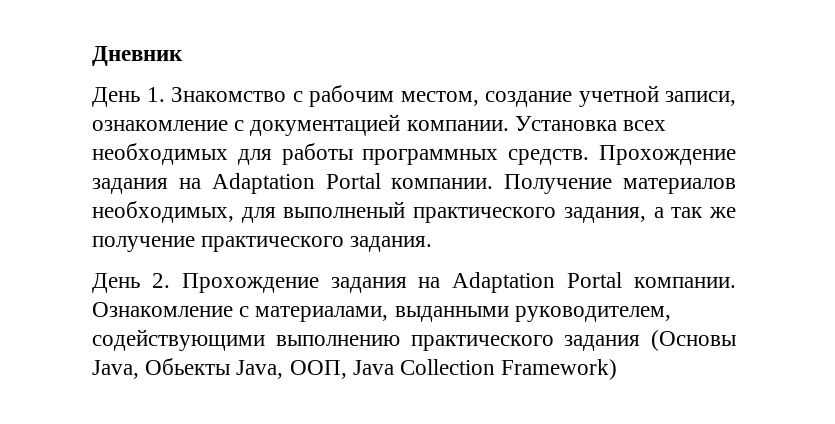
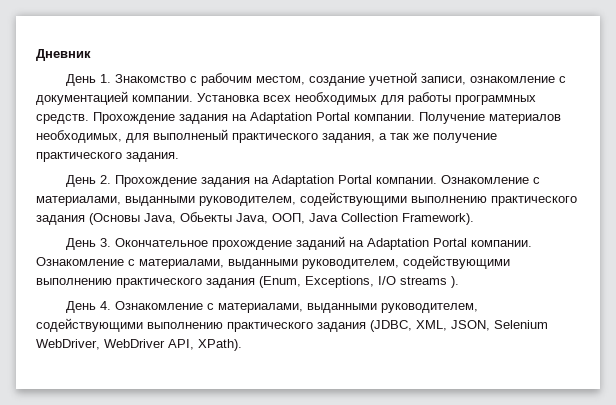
- Ознакомление с материалами, выданными руководителем, содействующими выполнению практического задания (Основы Java, Обьекты Java, ООП, Java Collection Framework)
+ Ознакомление с материалами, выданными руководителем, содействующими выполнению практического задания (Основы Java, Обьекты Java, ООП, Java Collection Framework).
+ День 3. Окончательное прохождение заданий на Adaptation Portal компании. Ознакомление с материалами, выданными руководителем, содействующими выполнению практического задания (Enum, Exceptions, I/O streams ).
+ День 4. Ознакомление с материалами, выданными руководителем, содействующими выполнению практического задания (JDBC, XML, JSON, Selenium WebDriver, WebDriver API, XPath).

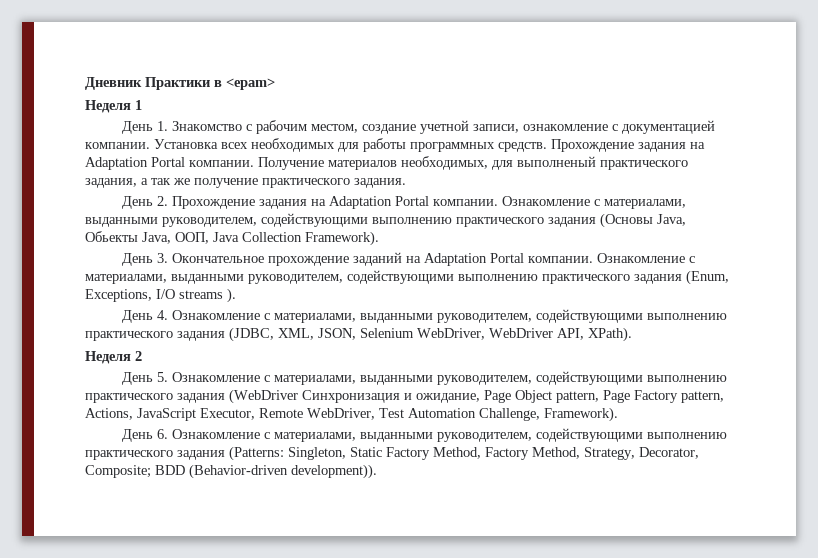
- Дневник
+ Дневник Практики в <epam>
+ Неделя 1
+ Неделя 2
+ День 5. Ознакомление с материалами, выданными руководителем, содействующими выполнению практического задания (WebDriver Синхронизация и ожидание, Page Object pattern, Page Factory pattern, Actions, JavaScript Executor, Remote WebDriver, Test Automation Challenge, Framework).
+ День 6. Ознакомление с материалами, выданными руководителем, содействующими выполнению практического задания (Patterns: Singleton, Static Factory Method, Factory Method, Strategy, Decorator, Composite; BDD (Behavior-driven development)).

